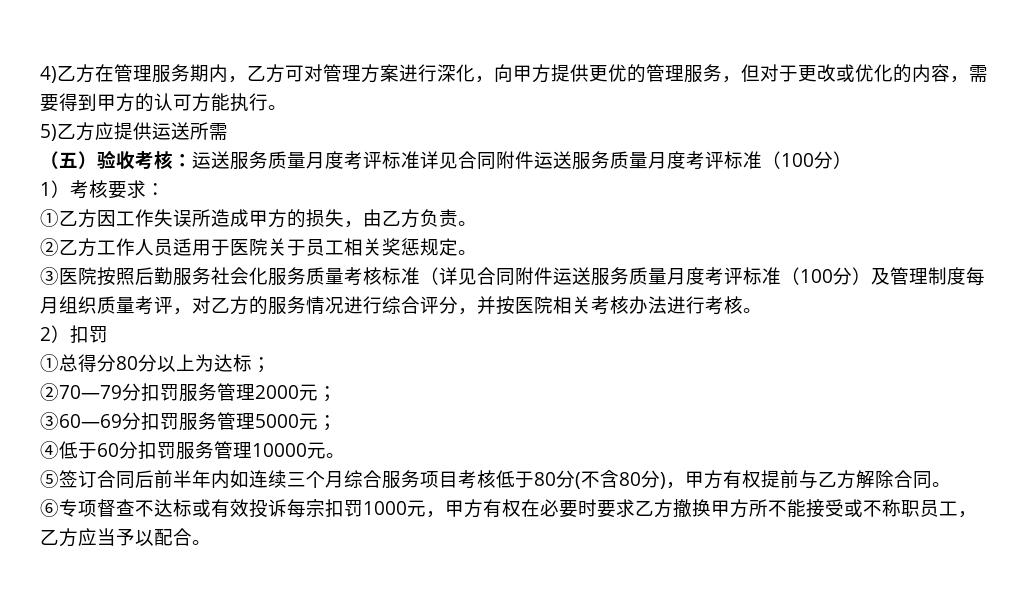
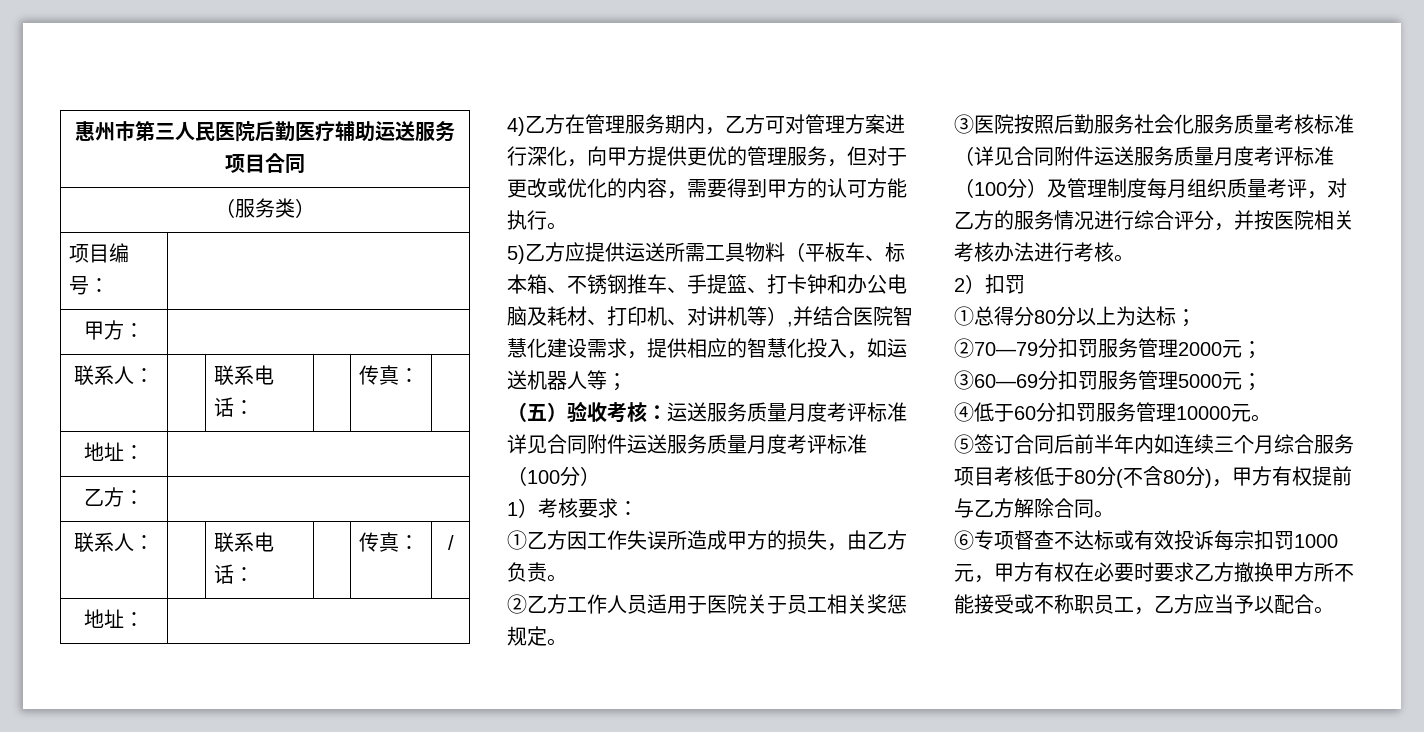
+ 惠州市第三人民医院后勤医疗辅助运送服务项目合同
+ （服务类）
+ 项目编号： |
+ 甲方： |
+ 联系人： | | 联系电话： | | 传真： |
+ 地址： |
+ 乙方： |
+ 联系人： | | 联系电话： | | 传真： | /
+ 地址： |
- 5)乙方应提供运送所需
+ 5)乙方应提供运送所需工具物料（平板车、标本箱、不锈钢推车、手提篮、打卡钟和办公电脑及耗材、打印机、对讲机等）,并结合医院智慧化建设需求，提供相应的智慧化投入，如运送机器人等；

